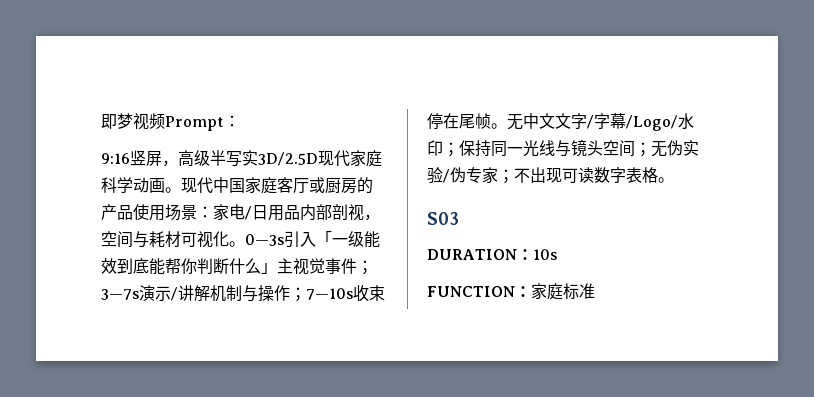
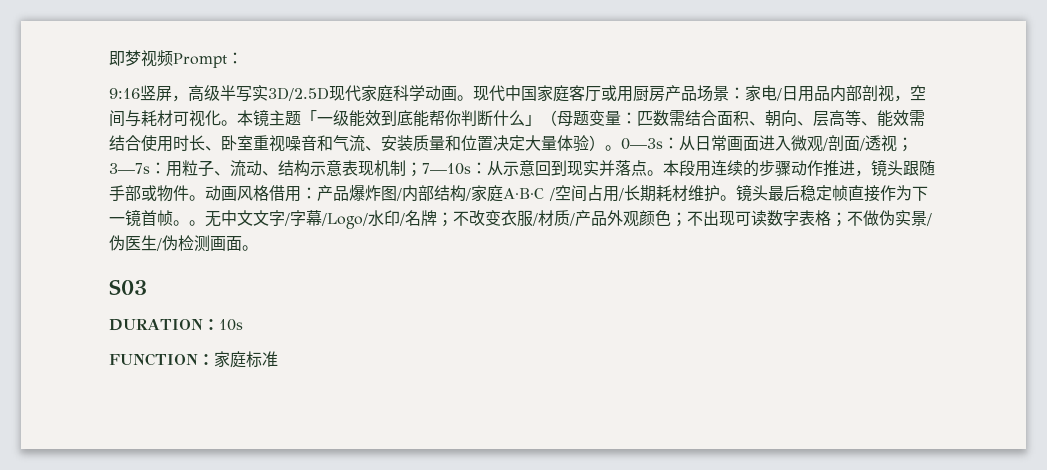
- 现代中国家庭客厅或厨房的产品使用场景：家电/日用品内部剖视，空间与耗材可视化。
+ 现代中国家庭客厅或用厨房产品场景：家电/日用品内部剖视，空间与耗材可视化。
- 0—3s引入「一级能效到底能帮你判断什么」主视觉事件；3—7s演示/讲解机制与操作；7—10s收束停在尾帧。
+ 本镜主题「一级能效到底能帮你判断什么」（母题变量：匹数需结合面积、朝向、层高等、能效需结合使用时长、卧室重视噪音和气流、安装质量和位置决定大量体验）。0—3s：从日常画面进入微观/剖面/透视；3—7s：用粒子、流动、结构示意表现机制；7—10s：从示意回到现实并落点。本段用连续的步骤动作推进，镜头跟随手部或物件。动画风格借用：产品爆炸图/内部结构/家庭A·B·C /空间占用/长期耗材维护。镜头最后稳定帧直接作为下一镜首帧。。
- 无中文文字/字幕/Logo/水印；保持同一光线与镜头空间；无伪实验/伪专家；不出现可读数字表格。
+ 无中文文字/字幕/Logo/水印/名牌；不改变衣服/材质/产品外观颜色；不出现可读数字表格；不做伪实景/伪医生/伪检测画面。

